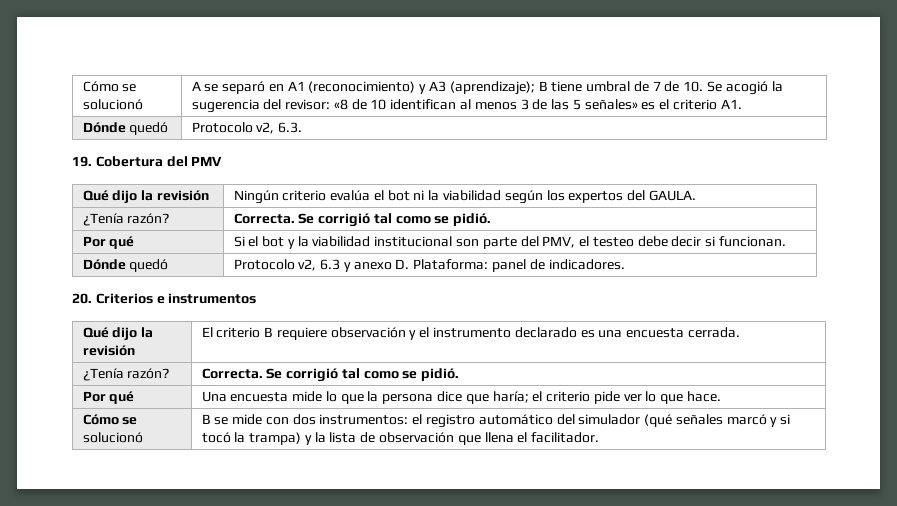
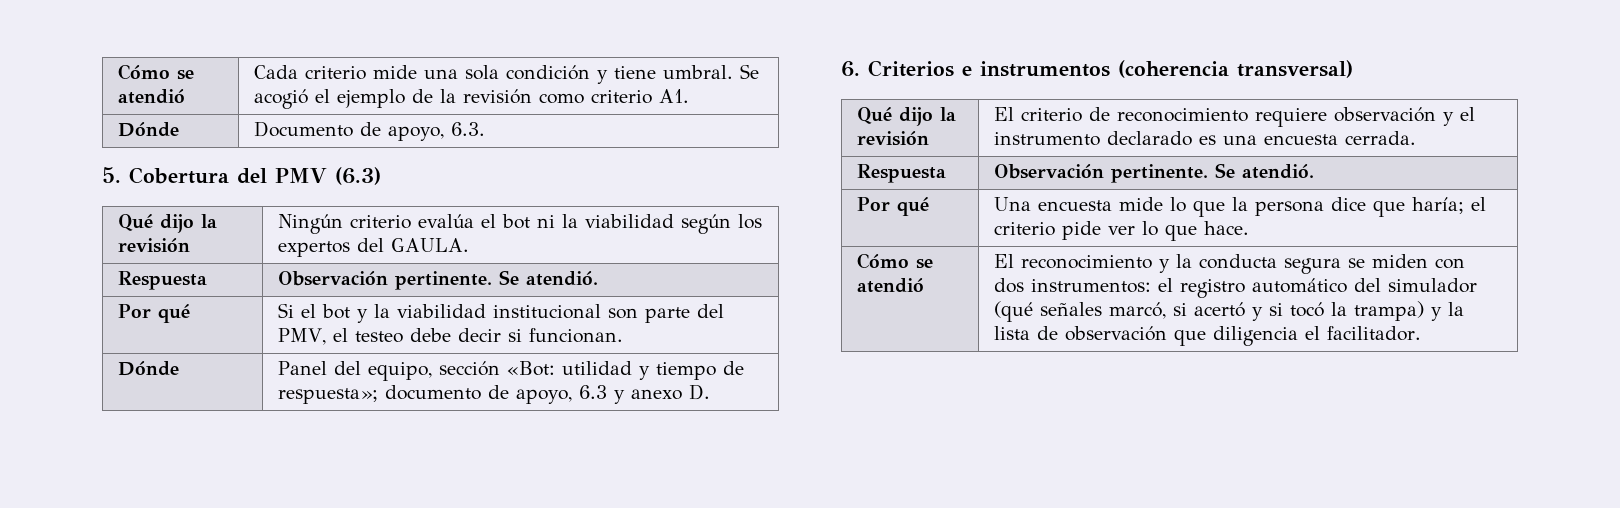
- Cómo se solucionó | A se separó en A1 (reconocimiento) y A3 (aprendizaje); B tiene umbral de 7 de 10. Se acogió la sugerencia del revisor: «8 de 10 identifican al menos 3 de las 5 señales» es el criterio A1.
+ Cómo se atendió | Cada criterio mide una sola condición y tiene umbral. Se acogió el ejemplo de la revisión como criterio A1.
- Dónde quedó | Protocolo v2, 6.3.
+ Dónde | Documento de apoyo, 6.3.
- 19. Cobertura del PMV
+ 5. Cobertura del PMV (6.3)
  Qué dijo la revisión | Ningún criterio evalúa el bot ni la viabilidad según los expertos del GAULA.
- ¿Tenía razón? | Correcta. Se corrigió tal como se pidió.
+ Respuesta | Observación pertinente. Se atendió.
- Dónde quedó | Protocolo v2, 6.3 y anexo D. Plataforma: panel de indicadores.
- 20. Criterios e instrumentos
+ Dónde | Panel del equipo, sección «Bot: utilidad y tiempo de respuesta»; documento de apoyo, 6.3 y anexo D.
+ 6. Criterios e instrumentos (coherencia transversal)
- Qué dijo la revisión | El criterio B requiere observación y el instrumento declarado es una encuesta cerrada.
- ¿Tenía razón? | Correcta. Se corrigió tal como se pidió.
+ Qué dijo la revisión | El criterio de reconocimiento requiere observación y el instrumento declarado es una encuesta cerrada.
+ Respuesta | Observación pertinente. Se atendió.
- Cómo se solucionó | B se mide con dos instrumentos: el registro automático del simulador (qué señales marcó y si tocó la trampa) y la lista de observación que llena el facilitador.
+ Cómo se atendió | El reconocimiento y la conducta segura se miden con dos instrumentos: el registro automático del simulador (qué señales marcó, si acertó y si tocó la trampa) y la lista de observación que diligencia el facilitador.

